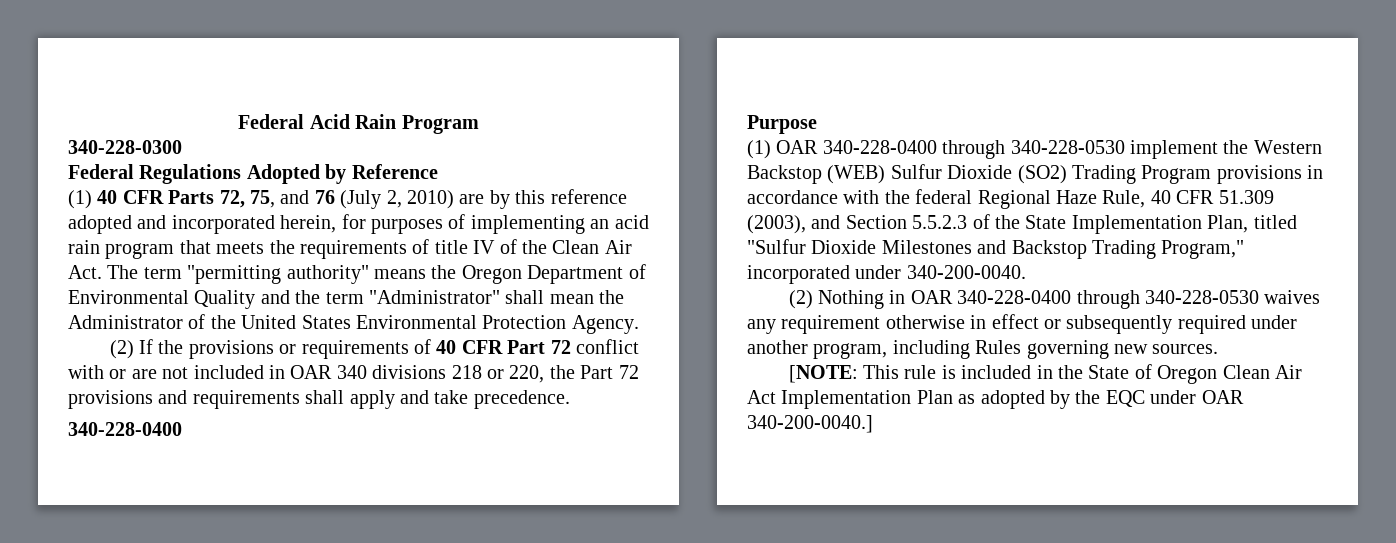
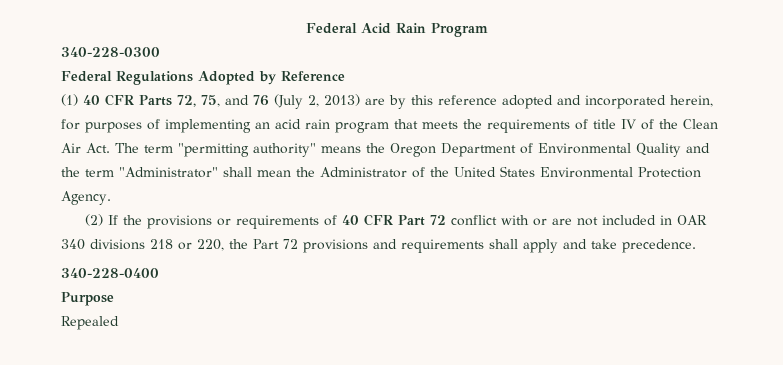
- (1) 40 CFR Parts 72, 75, and 76 (July 2, 2010) are by this reference adopted and incorporated herein, for purposes of implementing an acid rain program that meets the requirements of title IV of the Clean Air Act. The term "permitting authority" means the Oregon Department of Environmental Quality and the term "Administrator" shall mean the Administrator of the United States Environmental Protection Agency.
+ (1) 40 CFR Parts 72, 75, and 76 (July 2, 2013) are by this reference adopted and incorporated herein, for purposes of implementing an acid rain program that meets the requirements of title IV of the Clean Air Act. The term "permitting authority" means the Oregon Department of Environmental Quality and the term "Administrator" shall mean the Administrator of the United States Environmental Protection Agency.
- (1) OAR 340-228-0400 through 340-228-0530 implement the Western Backstop (WEB) Sulfur Dioxide (SO2) Trading Program provisions in accordance with the federal Regional Haze Rule, 40 CFR 51.309 (2003), and Section 5.5.2.3 of the State Implementation Plan, titled "Sulfur Dioxide Milestones and Backstop Trading Program," incorporated under 340-200-0040.
- (2) Nothing in OAR 340-228-0400 through 340-228-0530 waives any requirement otherwise in effect or subsequently required under another program, including Rules governing new sources.
- [NOTE: This rule is included in the State of Oregon Clean Air Act Implementation Plan as adopted by the EQC under OAR 340-200-0040.]
+ Repealed

